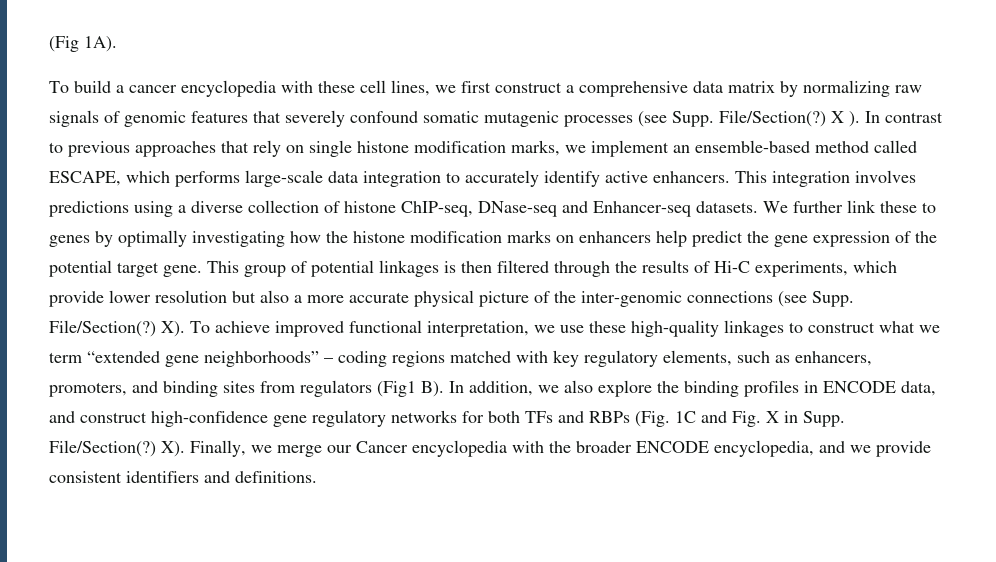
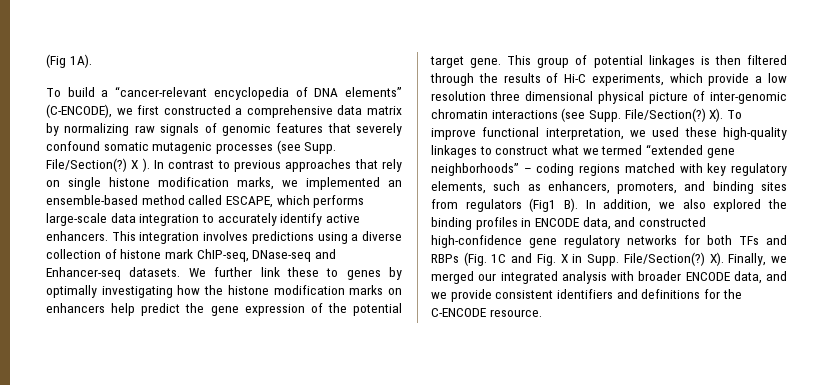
- To build a cancer encyclopedia with these cell lines, we first construct a comprehensive data matrix by normalizing raw signals of genomic features that severely confound somatic mutagenic processes (see Supp.
+ To build a “cancer-relevant encyclopedia of DNA elements” (C-ENCODE), we first constructed a comprehensive data matrix by normalizing raw signals of genomic features that severely confound somatic mutagenic processes (see Supp.
- In contrast to previous approaches that rely on single histone modification marks, we implement an ensemble-based method called ESCAPE, which performs large-scale data integration to accurately identify active enhancers.
+ In contrast to previous approaches that rely on single histone modification marks, we implemented an ensemble-based method called ESCAPE, which performs large-scale data integration to accurately identify active enhancers.
- This integration involves predictions using a diverse collection of histone ChIP-seq, DNase-seq and Enhancer-seq datasets.
+ This integration involves predictions using a diverse collection of histone mark ChIP-seq, DNase-seq and Enhancer-seq datasets.
- This group of potential linkages is then filtered through the results of Hi-C experiments, which provide lower resolution but also a more accurate physical picture of the inter-genomic connections (see Supp.
+ This group of potential linkages is then filtered through the results of Hi-C experiments, which provide a low resolution three dimensional physical picture of inter-genomic chromatin interactions (see Supp.
- X). To achieve improved functional interpretation, we use these high-quality linkages to construct what we term “extended gene neighborhoods” – coding regions matched with key regulatory elements, such as enhancers, promoters, and binding sites from regulators (Fig1 B). In addition, we also explore the binding profiles in ENCODE data, and construct high-confidence gene regulatory networks for both TFs and RBPs (Fig. 1C and Fig. X in Supp.
+ X). To improve functional interpretation, we used these high-quality linkages to construct what we termed “extended gene neighborhoods” – coding regions matched with key regulatory elements, such as enhancers, promoters, and binding sites from regulators (Fig1 B). In addition, we also explored the binding profiles in ENCODE data, and constructed high-confidence gene regulatory networks for both TFs and RBPs (Fig. 1C and Fig. X in Supp.
- X). Finally, we merge our Cancer encyclopedia with the broader ENCODE encyclopedia, and we provide consistent identifiers and definitions.
+ X). Finally, we merged our integrated analysis with broader ENCODE data, and we provide consistent identifiers and definitions for the C-ENCODE resource.

